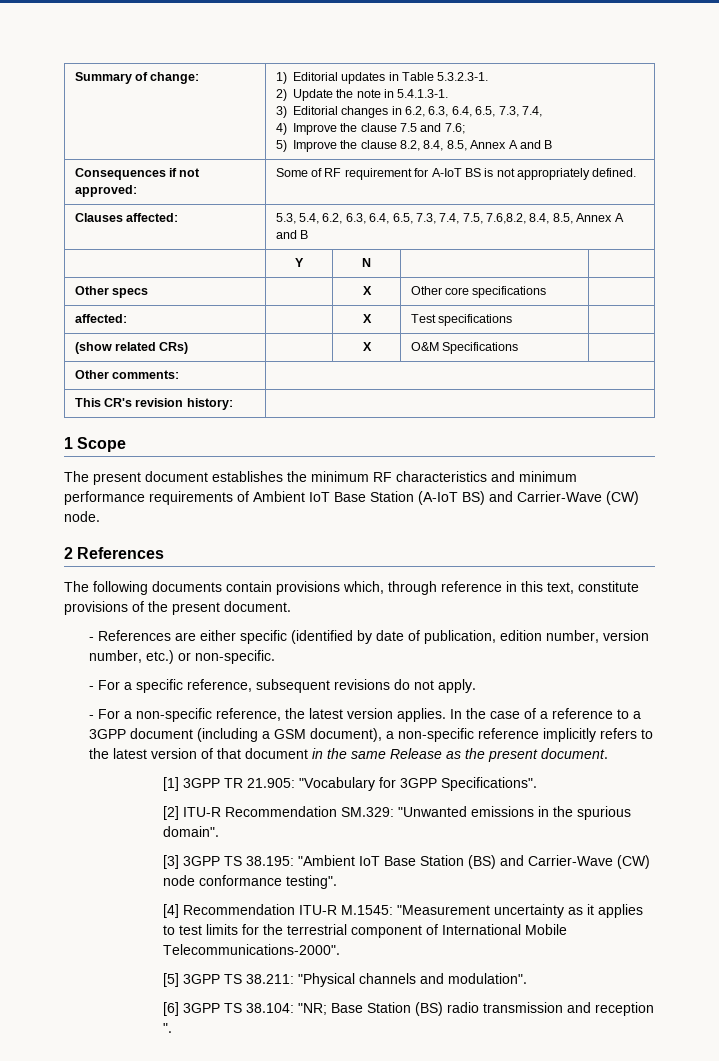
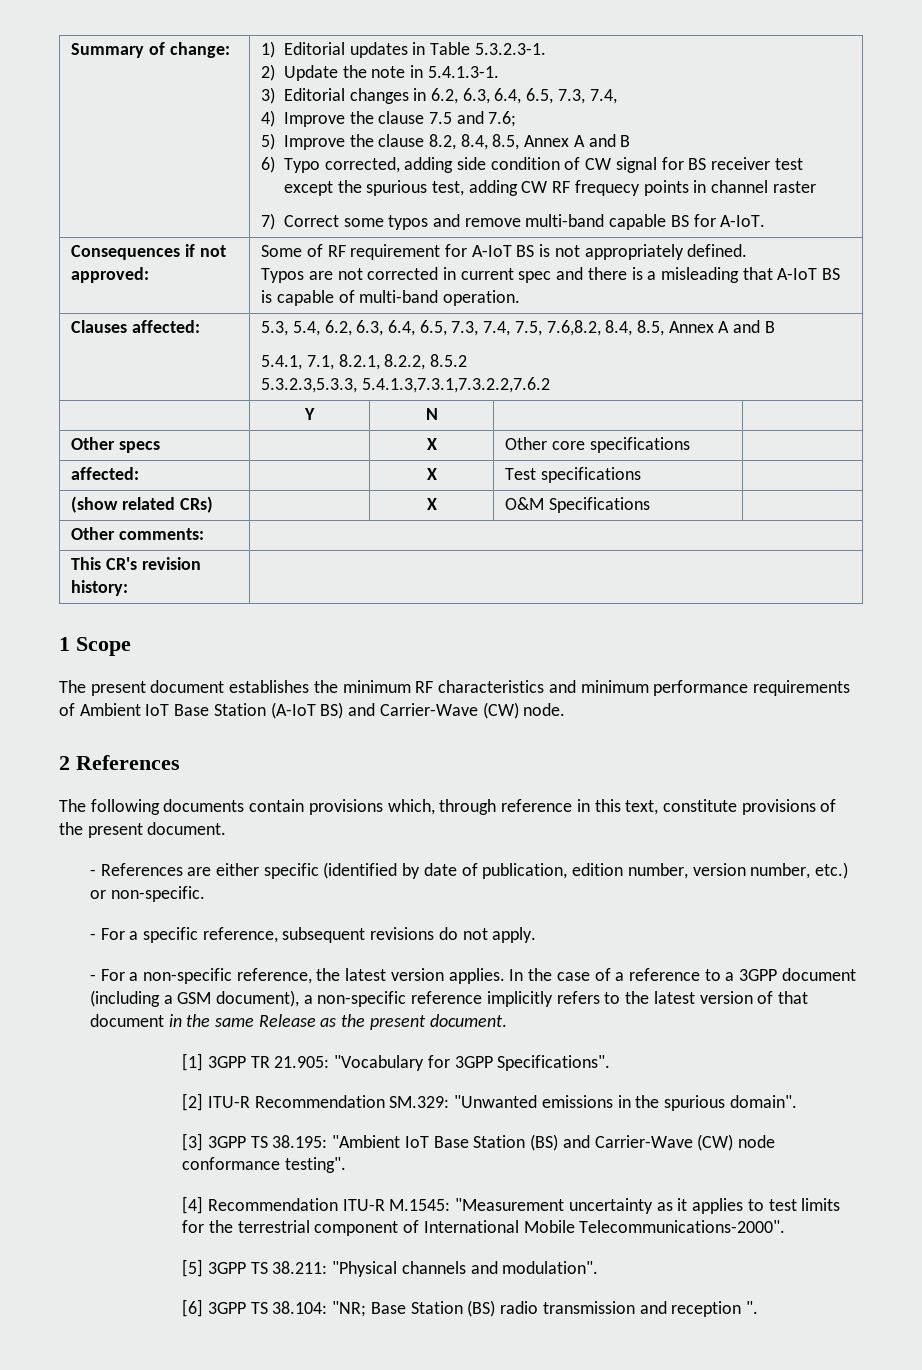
+ 6) Typo corrected, adding side condition of CW signal for BS receiver test except the spurious test, adding CW RF frequecy points in channel raster
+ 7) Correct some typos and remove multi-band capable BS for A-IoT.
  Consequences if not approved: | Some of RF requirement for A-IoT BS is not appropriately defined.
+ Typos are not corrected in current spec and there is a misleading that A-IoT BS is capable of multi-band operation.
  Clauses affected: | 5.3, 5.4, 6.2, 6.3, 6.4, 6.5, 7.3, 7.4, 7.5, 7.6,8.2, 8.4, 8.5, Annex A and B
+ 5.4.1, 7.1, 8.2.1, 8.2.2, 8.5.2
+ 5.3.2.3,5.3.3, 5.4.1.3,7.3.1,7.3.2.2,7.6.2

